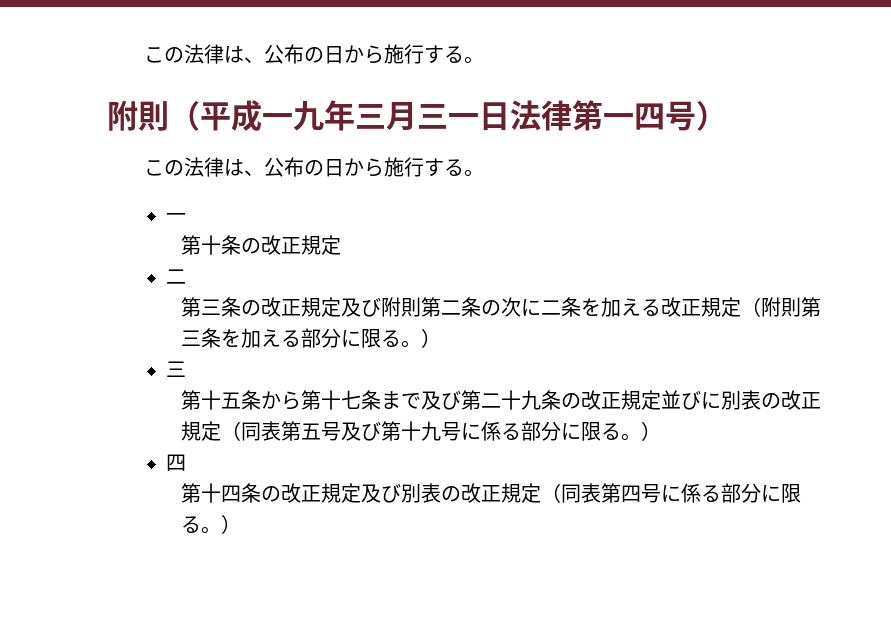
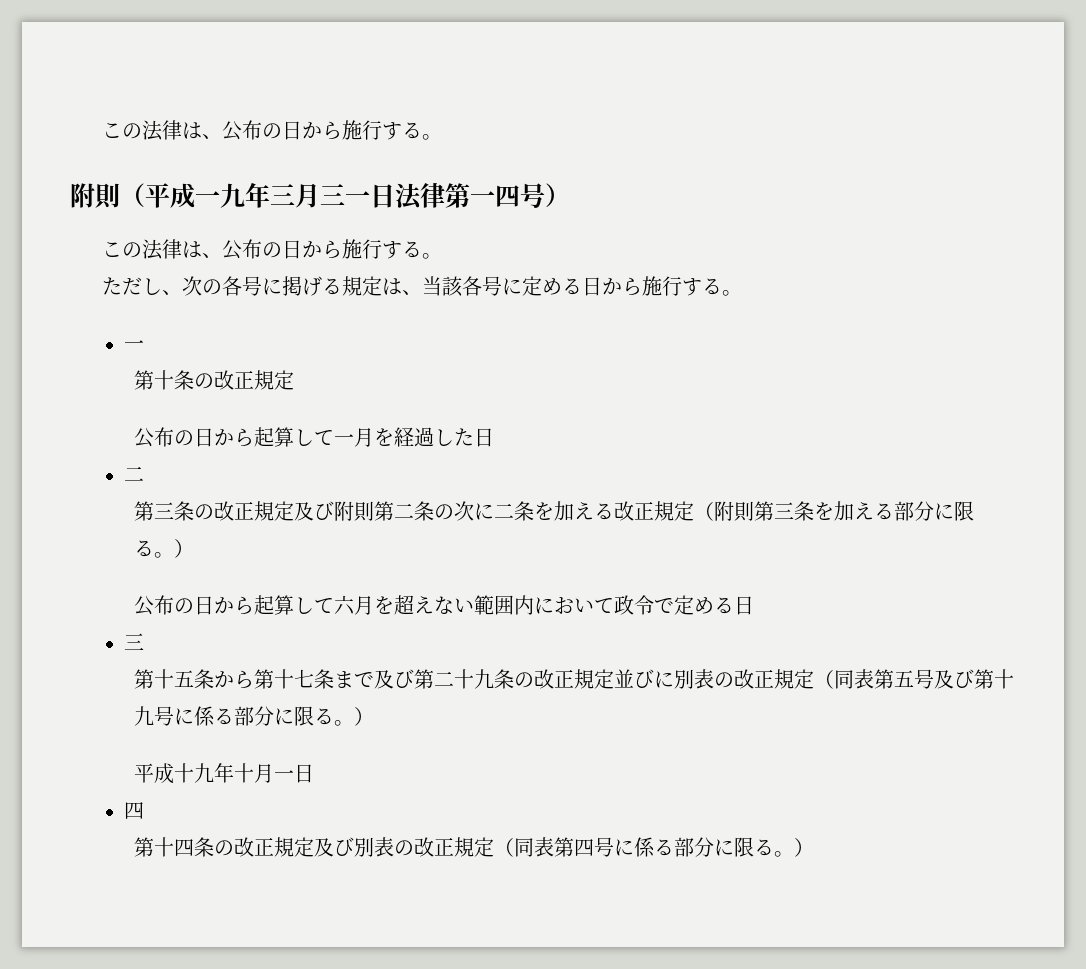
+ ただし、次の各号に掲げる規定は、当該各号に定める日から施行する。
+ 公布の日から起算して一月を経過した日
+ 公布の日から起算して六月を超えない範囲内において政令で定める日
+ 平成十九年十月一日

